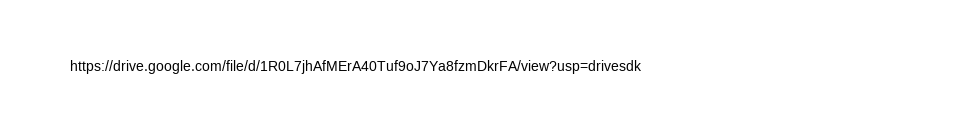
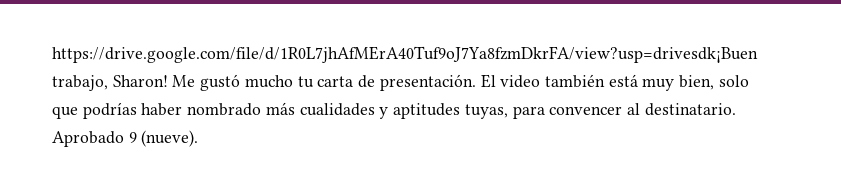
- https://drive.google.com/file/d/1R0L7jhAfMErA40Tuf9oJ7Ya8fzmDkrFA/view?usp=drivesdk
+ https://drive.google.com/file/d/1R0L7jhAfMErA40Tuf9oJ7Ya8fzmDkrFA/view?usp=drivesdk¡Buen trabajo, Sharon! Me gustó mucho tu carta de presentación. El video también está muy bien, solo que podrías haber nombrado más cualidades y aptitudes tuyas, para convencer al destinatario. Aprobado 9 (nueve).

